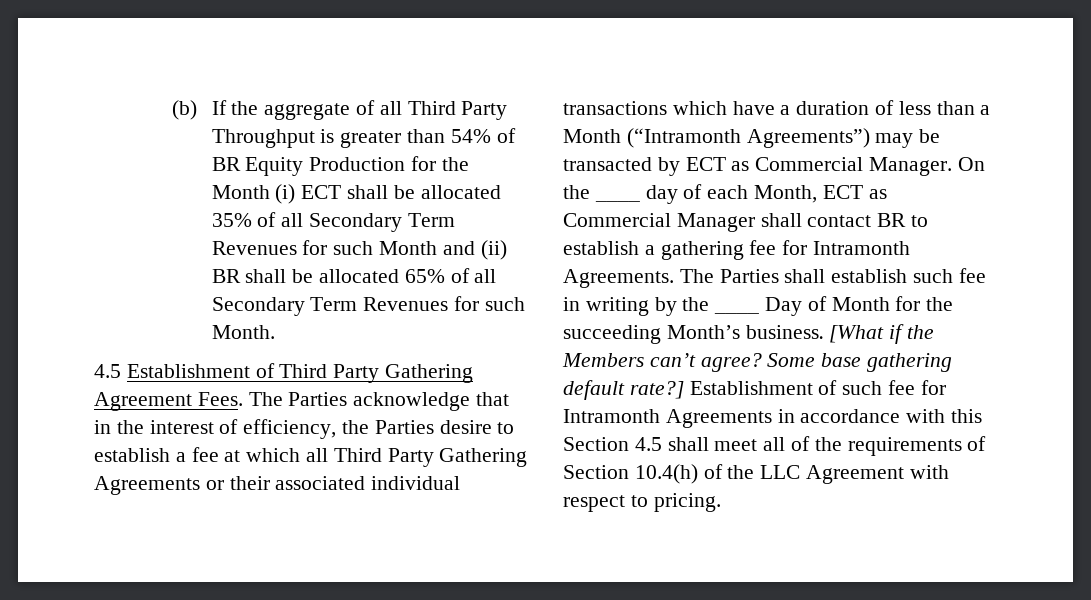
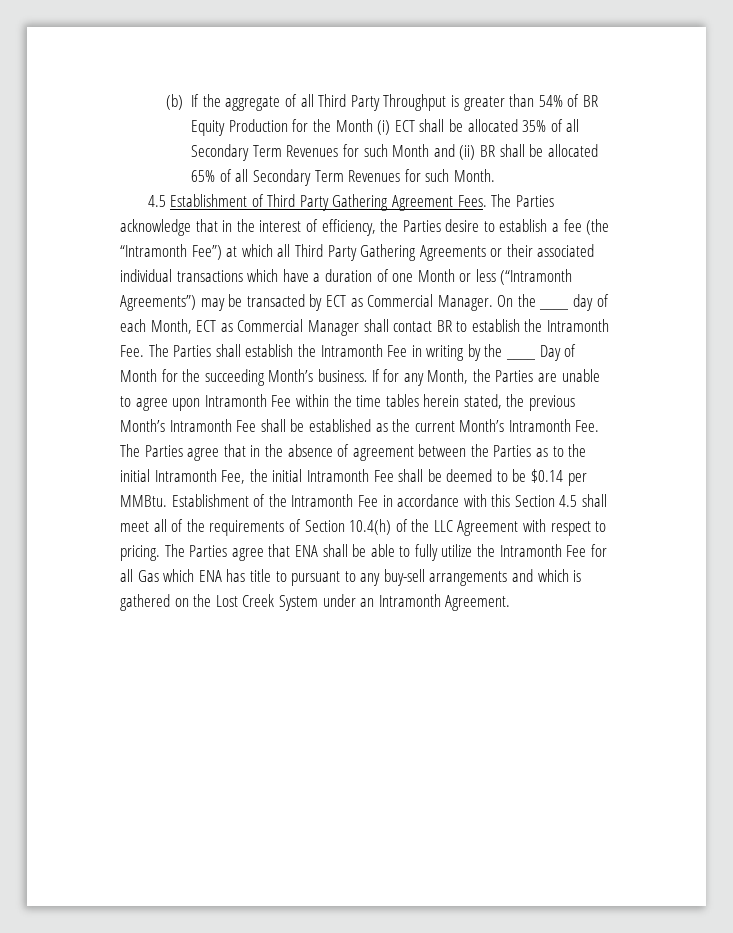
- The Parties acknowledge that in the interest of efficiency, the Parties desire to establish a fee at which all Third Party Gathering Agreements or their associated individual transactions which have a duration of less than a Month (“Intramonth Agreements”) may be transacted by ECT as Commercial Manager.
+ The Parties acknowledge that in the interest of efficiency, the Parties desire to establish a fee (the “Intramonth Fee”) at which all Third Party Gathering Agreements or their associated individual transactions which have a duration of one Month or less (“Intramonth Agreements”) may be transacted by ECT as Commercial Manager.
- On the ____ day of each Month, ECT as Commercial Manager shall contact BR to establish a gathering fee for Intramonth Agreements. The Parties shall establish such fee in writing by the ____ Day of Month for the succeeding Month’s business.
+ On the ____ day of each Month, ECT as Commercial Manager shall contact BR to establish the Intramonth Fee. The Parties shall establish the Intramonth Fee in writing by the ____ Day of Month for the succeeding Month’s business.
- [What if the Members can’t agree? Some base gathering default rate?] Establishment of such fee for Intramonth Agreements in accordance with this Section 4.5 shall meet all of the requirements of Section 10.4(h) of the LLC Agreement with respect to pricing.
+ If for any Month, the Parties are unable to agree upon Intramonth Fee within the time tables herein stated, the previous Month’s Intramonth Fee shall be established as the current Month’s Intramonth Fee. The Parties agree that in the absence of agreement between the Parties as to the initial Intramonth Fee, the initial Intramonth Fee shall be deemed to be $0.14 per MMBtu. Establishment of the Intramonth Fee in accordance with this Section 4.5 shall meet all of the requirements of Section 10.4(h) of the LLC Agreement with respect to pricing.
+ The Parties agree that ENA shall be able to fully utilize the Intramonth Fee for all Gas which ENA has title to pursuant to any buy-sell arrangements and which is gathered on the Lost Creek System under an Intramonth Agreement.

